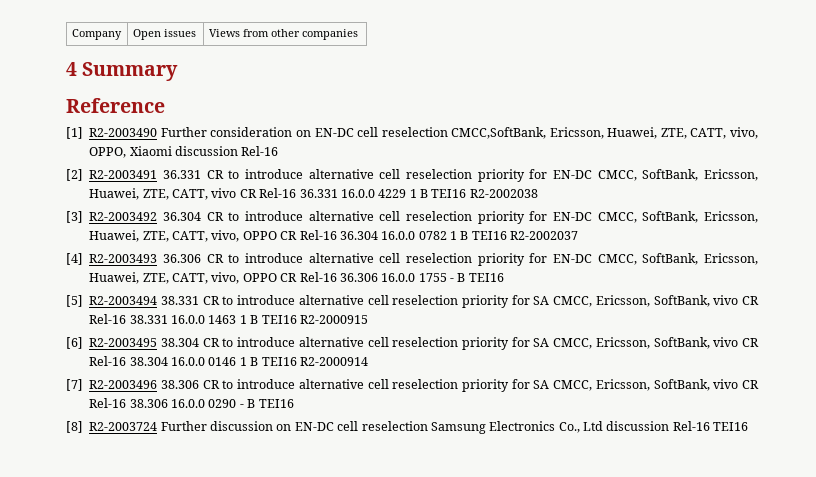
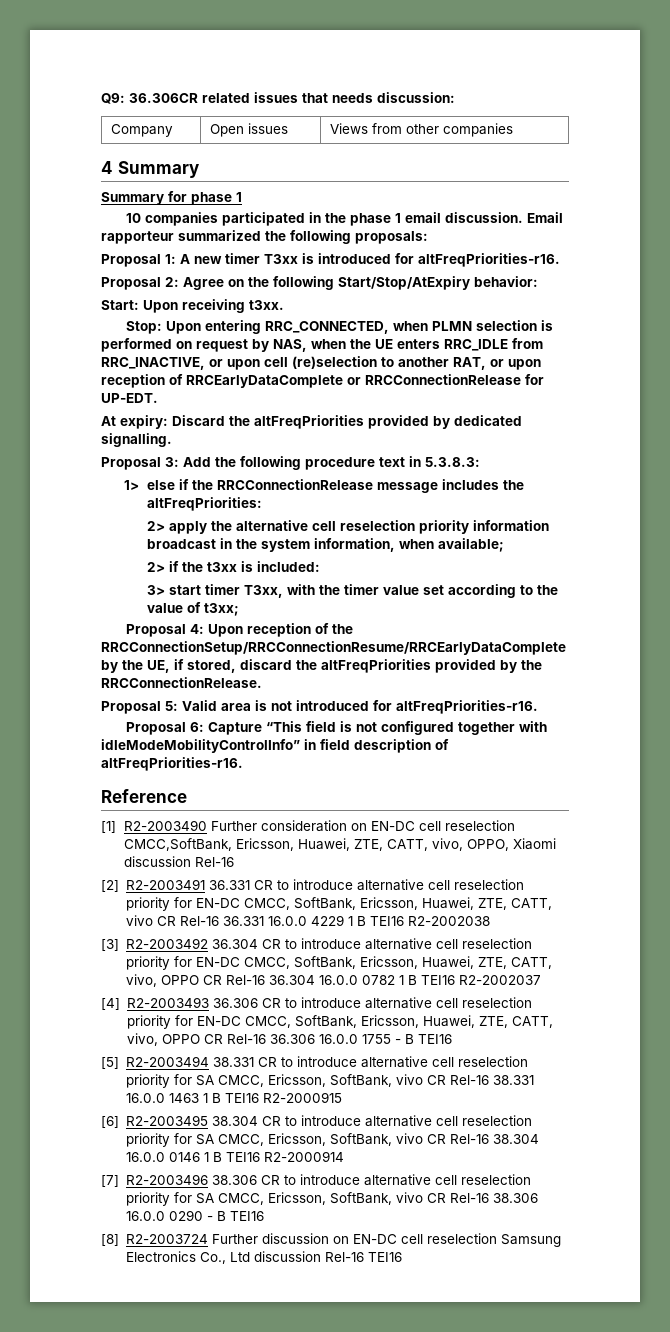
+ Q9: 36.306CR related issues that needs discussion:
+ Summary for phase 1
+ 10 companies participated in the phase 1 email discussion. Email rapporteur summarized the following proposals:
+ Proposal 1: A new timer T3xx is introduced for altFreqPriorities-r16.
+ Proposal 2: Agree on the following Start/Stop/AtExpiry behavior:
+ Start: Upon receiving t3xx.
+ Stop: Upon entering RRC_CONNECTED, when PLMN selection is performed on request by NAS, when the UE enters RRC_IDLE from RRC_INACTIVE, or upon cell (re)selection to another RAT, or upon reception of RRCEarlyDataComplete or RRCConnectionRelease for UP-EDT.
+ At expiry: Discard the altFreqPriorities provided by dedicated signalling.
+ Proposal 3: Add the following procedure text in 5.3.8.3:
+ 1> else if the RRCConnectionRelease message includes the altFreqPriorities:
+ 2> apply the alternative cell reselection priority information broadcast in the system information, when available;
+ 2> if the t3xx is included:
+ 3> start timer T3xx, with the timer value set according to the value of t3xx;
+ Proposal 4: Upon reception of the RRCConnectionSetup/RRCConnectionResume/RRCEarlyDataComplete by the UE, if stored, discard the altFreqPriorities provided by the RRCConnectionRelease.
+ Proposal 5: Valid area is not introduced for altFreqPriorities-r16.
+ Proposal 6: Capture “This field is not configured together with idleModeMobilityControlInfo” in field description of altFreqPriorities-r16.

